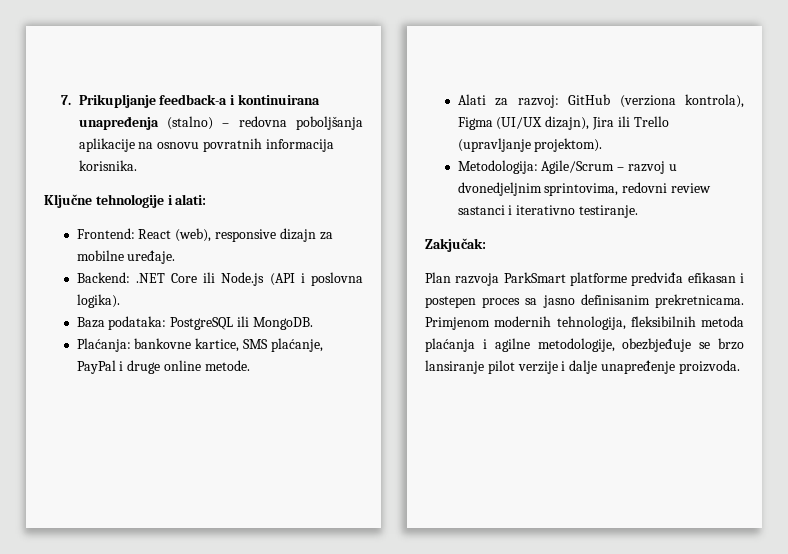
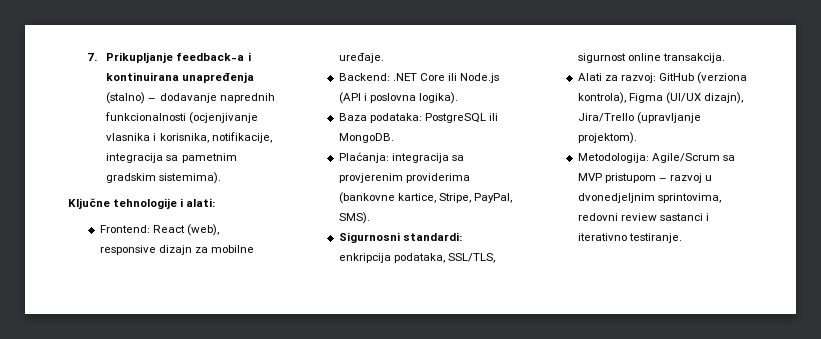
- 7. Prikupljanje feedback-a i kontinuirana unapređenja (stalno) – redovna poboljšanja aplikacije na osnovu povratnih informacija korisnika.
+ 7. Prikupljanje feedback-a i kontinuirana unapređenja (stalno) – dodavanje naprednih funkcionalnosti (ocjenjivanje vlasnika i korisnika, notifikacije, integracija sa pametnim gradskim sistemima).
- Plaćanja: bankovne kartice, SMS plaćanje, PayPal i druge online metode.
+ Plaćanja: integracija sa provjerenim providerima (bankovne kartice, Stripe, PayPal, SMS).
+ Sigurnosni standardi: enkripcija podataka, SSL/TLS, sigurnost online transakcija.
- Alati za razvoj: GitHub (verziona kontrola), Figma (UI/UX dizajn), Jira ili Trello (upravljanje projektom).
+ Alati za razvoj: GitHub (verziona kontrola), Figma (UI/UX dizajn), Jira/Trello (upravljanje projektom).
- Metodologija: Agile/Scrum – razvoj u dvonedjeljnim sprintovima, redovni review sastanci i iterativno testiranje.
+ Metodologija: Agile/Scrum sa MVP pristupom – razvoj u dvonedjeljnim sprintovima, redovni review sastanci i iterativno testiranje.
- Zakjučak:
- Plan razvoja ParkSmart platforme predviđa efikasan i postepen proces sa jasno definisanim prekretnicama. Primjenom modernih tehnologija, fleksibilnih metoda plaćanja i agilne metodologije, obezbjeđuje se brzo lansiranje pilot verzije i dalje unapređenje proizvoda.

